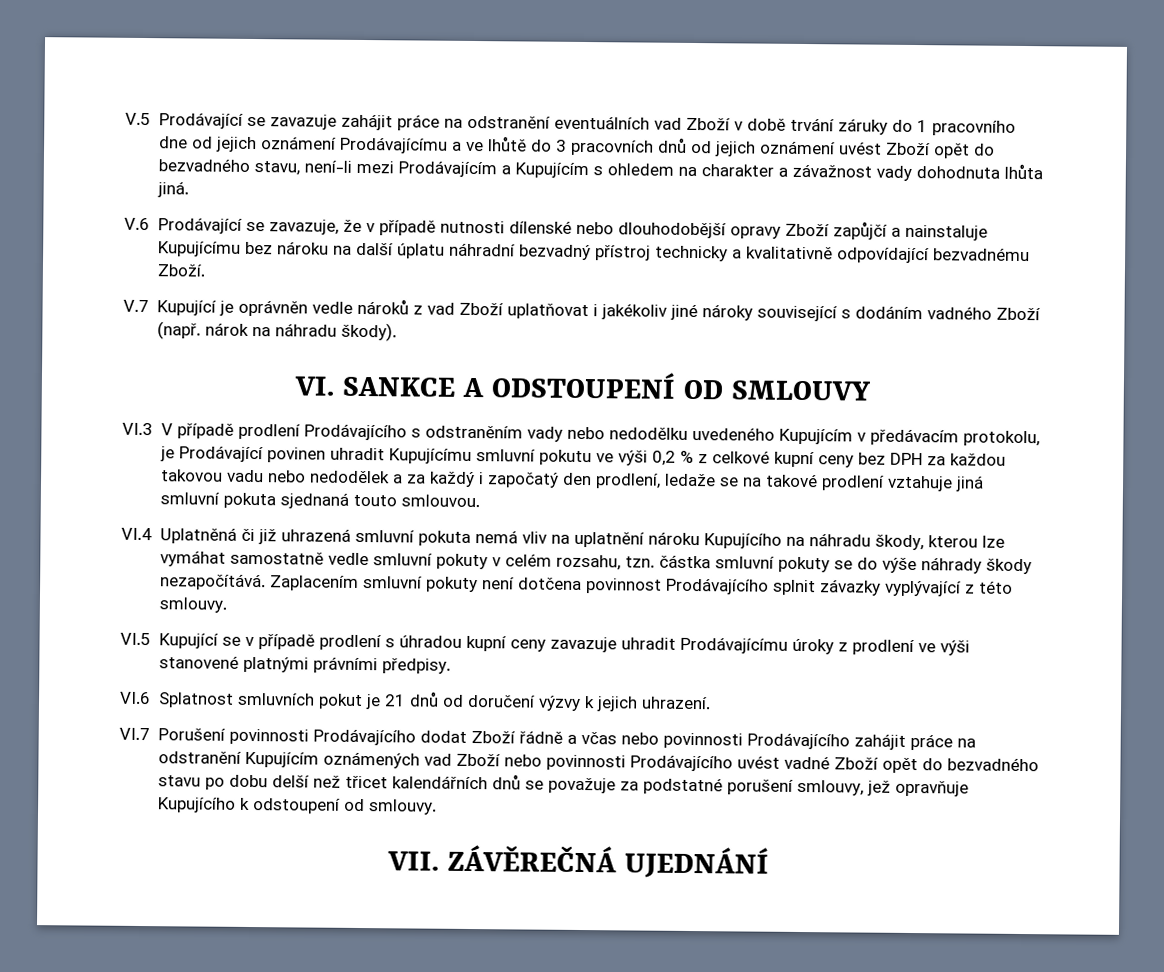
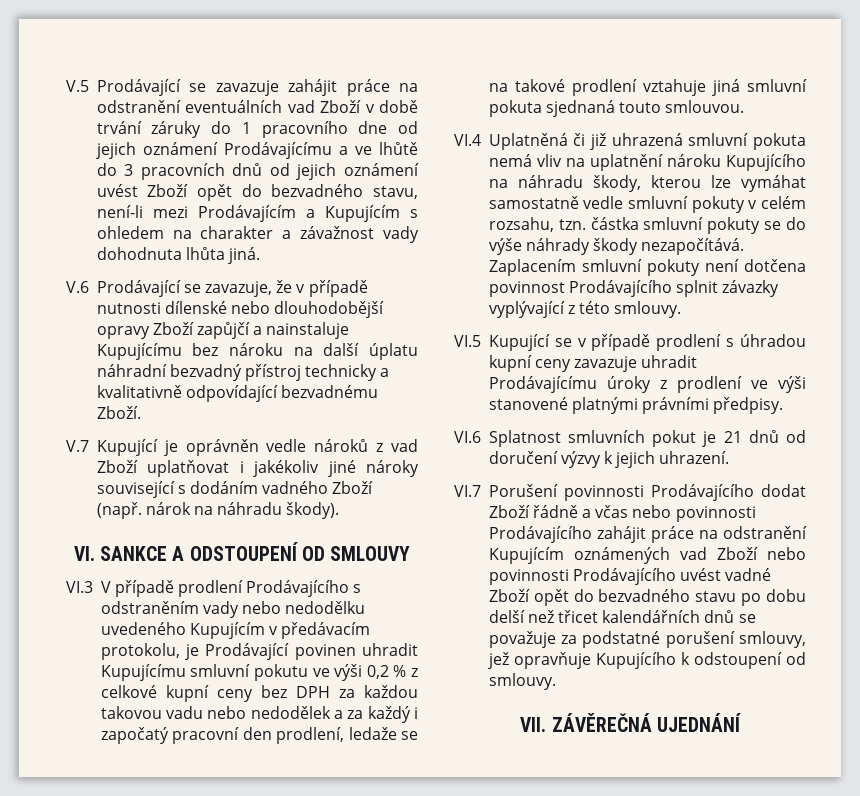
- VI.3 V případě prodlení Prodávajícího s odstraněním vady nebo nedodělku uvedeného Kupujícím v předávacím protokolu, je Prodávající povinen uhradit Kupujícímu smluvní pokutu ve výši 0,2 % z celkové kupní ceny bez DPH za každou takovou vadu nebo nedodělek a za každý i započatý den prodlení, ledaže se na takové prodlení vztahuje jiná smluvní pokuta sjednaná touto smlouvou.
+ VI.3 V případě prodlení Prodávajícího s odstraněním vady nebo nedodělku uvedeného Kupujícím v předávacím protokolu, je Prodávající povinen uhradit Kupujícímu smluvní pokutu ve výši 0,2 % z celkové kupní ceny bez DPH za každou takovou vadu nebo nedodělek a za každý i započatý pracovní den prodlení, ledaže se na takové prodlení vztahuje jiná smluvní pokuta sjednaná touto smlouvou.

